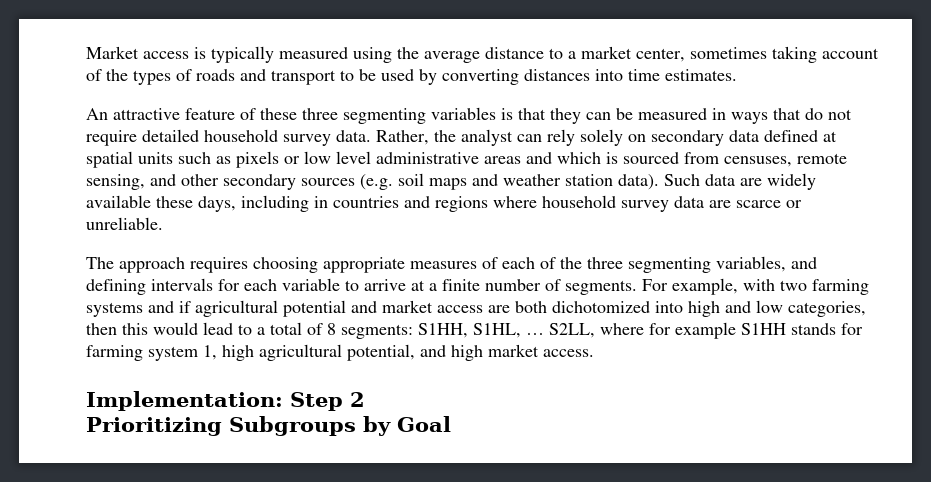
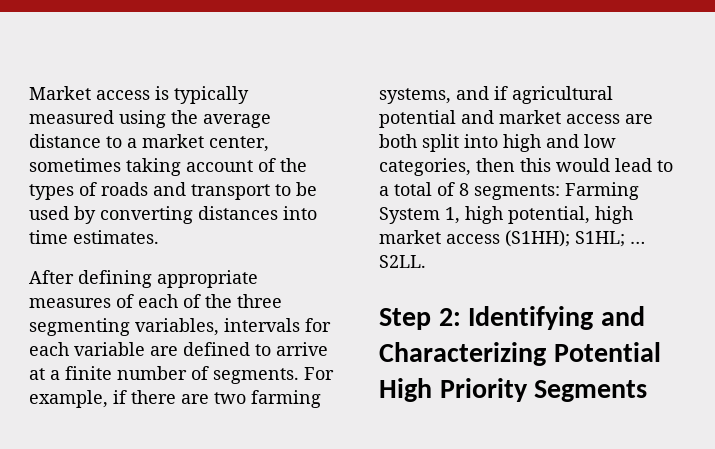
- An attractive feature of these three segmenting variables is that they can be measured in ways that do not require detailed household survey data. Rather, the analyst can rely solely on secondary data defined at spatial units such as pixels or low level administrative areas and which is sourced from censuses, remote sensing, and other secondary sources (e.g. soil maps and weather station data). Such data are widely available these days, including in countries and regions where household survey data are scarce or unreliable.
- The approach requires choosing appropriate measures of each of the three segmenting variables, and defining intervals for each variable to arrive at a finite number of segments.
+ After defining appropriate measures of each of the three segmenting variables, intervals for each variable are defined to arrive at a finite number of segments.
- For example, with two farming systems and if agricultural potential and market access are both dichotomized into high and low categories, then this would lead to a total of 8 segments: S1HH, S1HL, … S2LL, where for example S1HH stands for farming system 1, high agricultural potential, and high market access.
- Implementation: Step 2
- Prioritizing Subgroups by Goal
+ For example, if there are two farming systems, and if agricultural potential and market access are both split into high and low categories, then this would lead to a total of 8 segments: Farming System 1, high potential, high market access (S1HH); S1HL; … S2LL.
+ Step 2: Identifying and Characterizing Potential High Priority Segments

